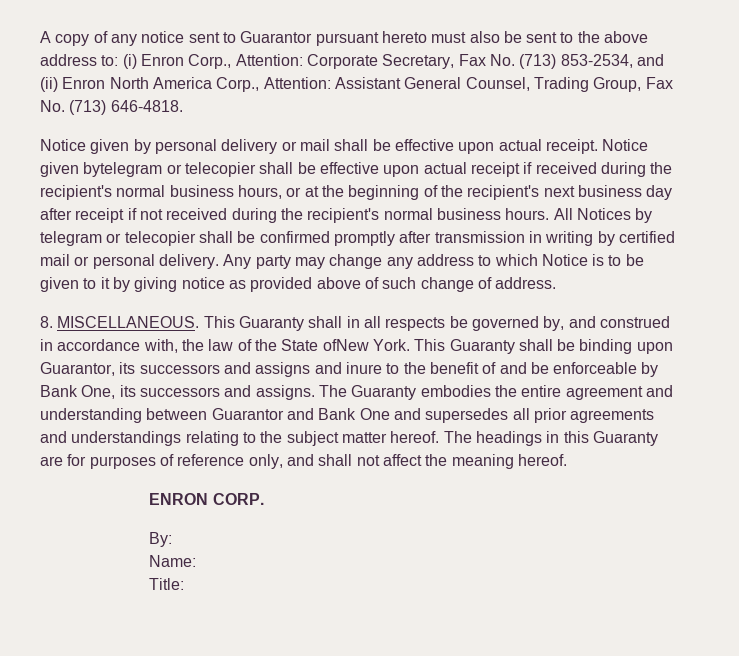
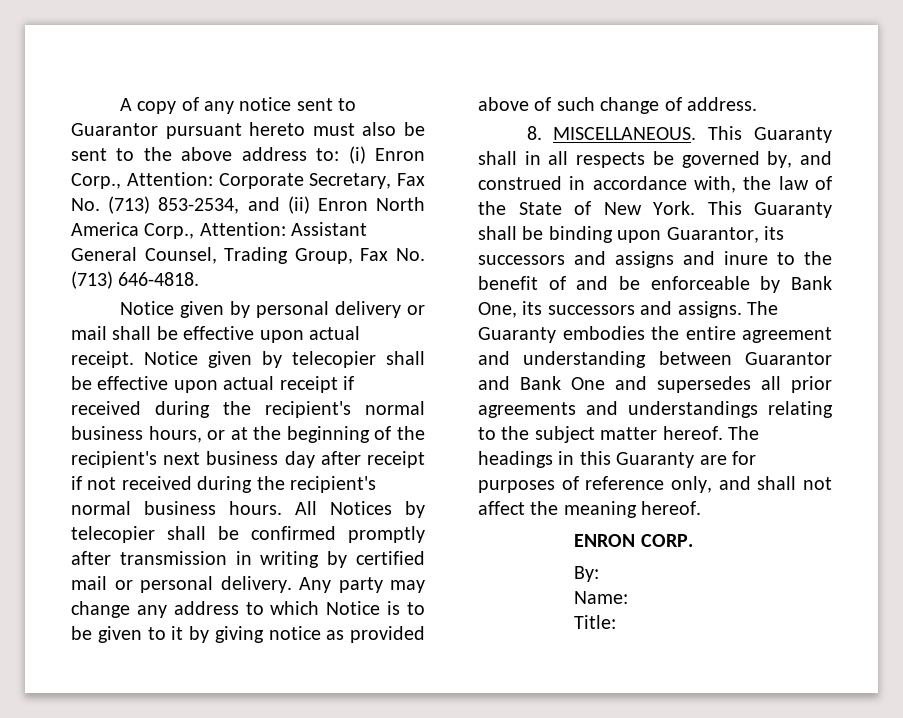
- Notice given bytelegram or telecopier shall be effective upon actual receipt if received during the recipient's normal business hours, or at the beginning of the recipient's next business day after receipt if not received during the recipient's normal business hours.
+ Notice given by telecopier shall be effective upon actual receipt if received during the recipient's normal business hours, or at the beginning of the recipient's next business day after receipt if not received during the recipient's normal business hours.
- All Notices by telegram or telecopier shall be confirmed promptly after transmission in writing by certified mail or personal delivery.
+ All Notices by telecopier shall be confirmed promptly after transmission in writing by certified mail or personal delivery.
- This Guaranty shall in all respects be governed by, and construed in accordance with, the law of the State ofNew York.
+ This Guaranty shall in all respects be governed by, and construed in accordance with, the law of the State of New York.

